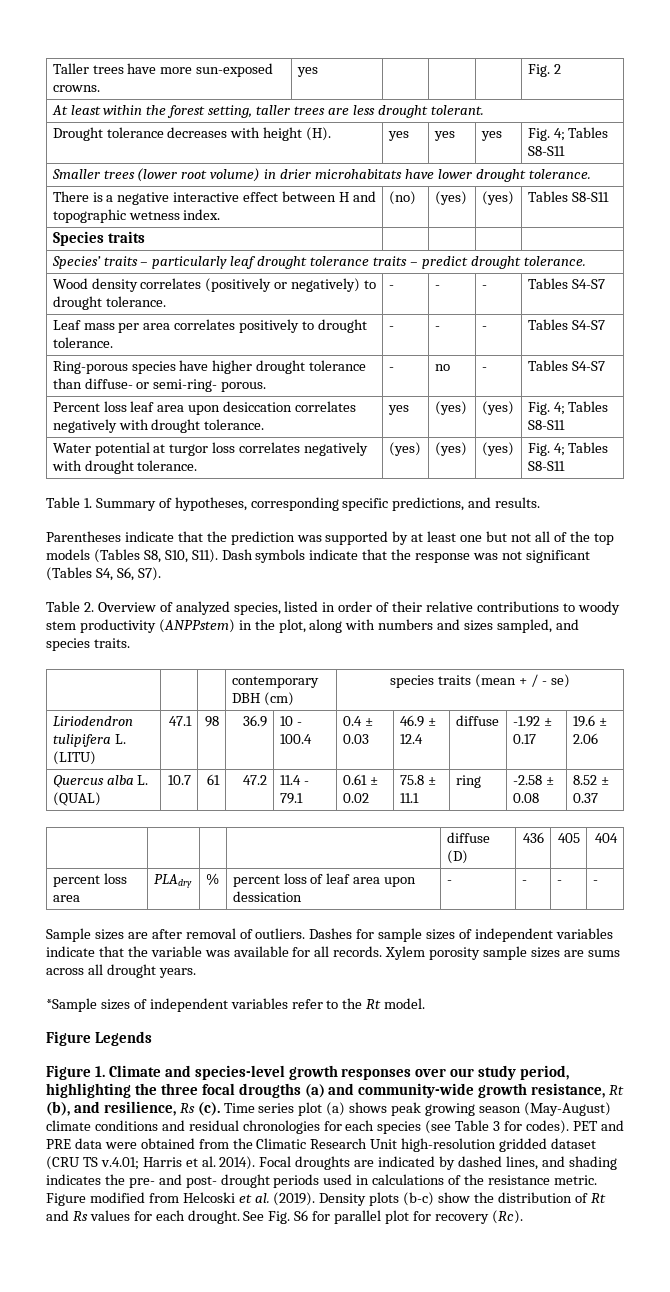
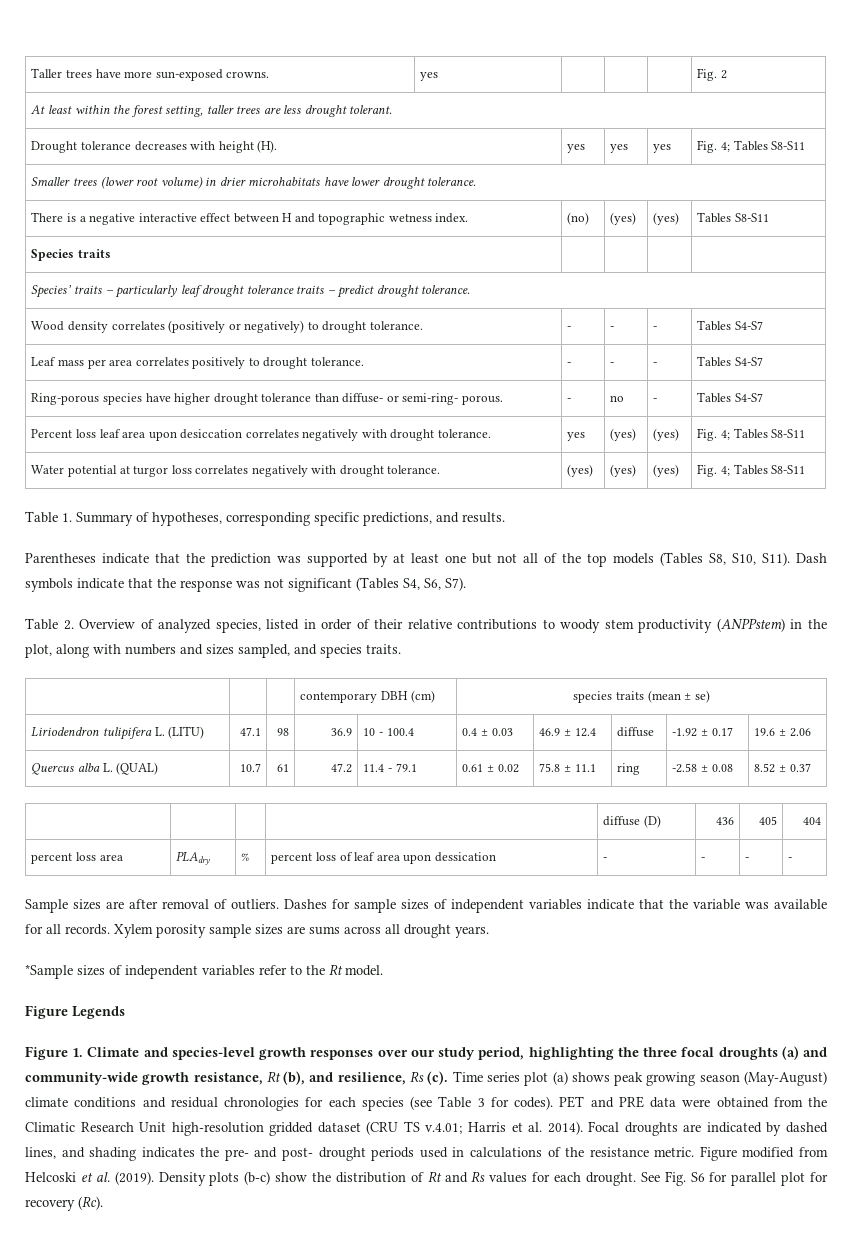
- | | | contemporary DBH (cm) | species traits (mean + / - se)
+ | | | contemporary DBH (cm) | species traits (mean ± se)
- Figure 1. Climate and species-level growth responses over our study period, highlighting the three focal drougths (a) and community-wide growth resistance, Rt (b), and resilience, Rs (c).
+ Figure 1. Climate and species-level growth responses over our study period, highlighting the three focal droughts (a) and community-wide growth resistance, Rt (b), and resilience, Rs (c).

